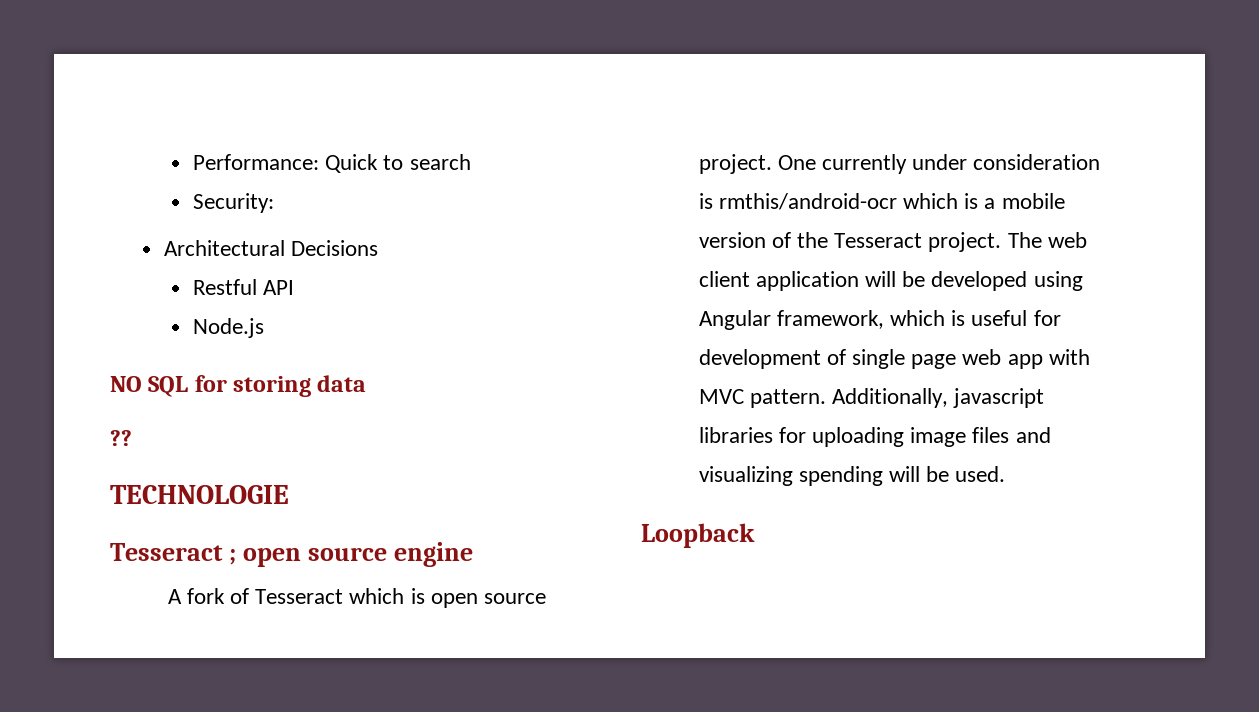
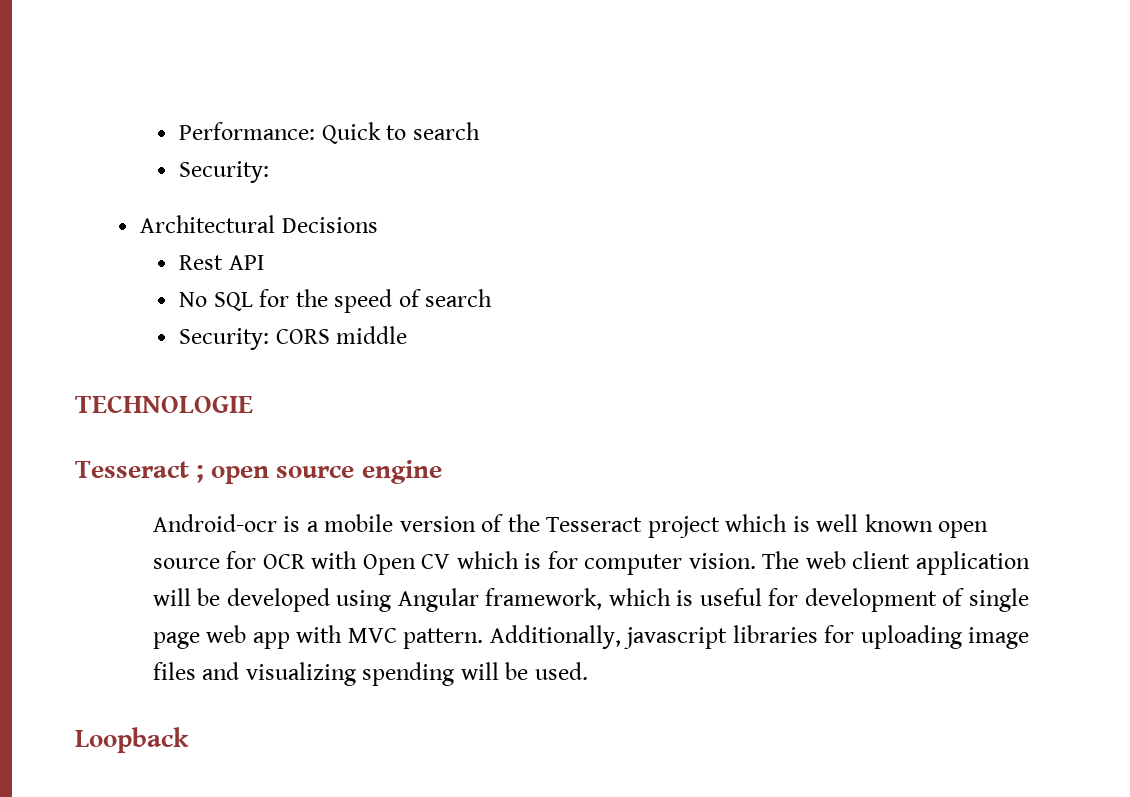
- Restful API
+ Rest API
- Node.js
- NO SQL for storing data
- ??
+ No SQL for the speed of search
+ Security: CORS middle
- A fork of Tesseract which is open source project. One currently under consideration is rmthis/android-ocr which is a mobile version of the Tesseract project.
+ Android-ocr is a mobile version of the Tesseract project which is well known open source for OCR with Open CV which is for computer vision.

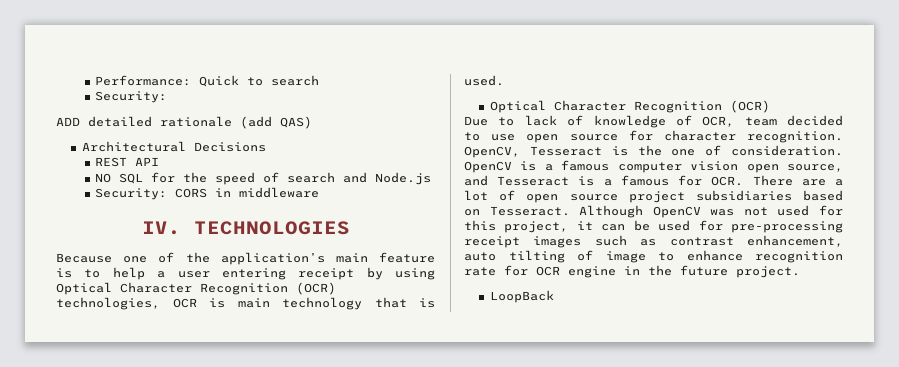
+ ADD detailed rationale (add QAS)
- Rest API
+ REST API
- No SQL for the speed of search
+ NO SQL for the speed of search and Node.js
- Security: CORS middle
- TECHNOLOGIE
- Tesseract ; open source engine
- Android-ocr is a mobile version of the Tesseract project which is well known open source for OCR with Open CV which is for computer vision. The web client application will be developed using Angular framework, which is useful for development of single page web app with MVC pattern. Additionally, javascript libraries for uploading image files and visualizing spending will be used.
- Loopback
+ Security: CORS in middleware
+ IV. TECHNOLOGIES
+ Because one of the application’s main feature is to help a user entering receipt by using Optical Character Recognition (OCR) technologies, OCR is main technology that is used.
+ Optical Character Recognition (OCR)
+ Due to lack of knowledge of OCR, team decided to use open source for character recognition. OpenCV, Tesseract is the one of consideration. OpenCV is a famous computer vision open source, and Tesseract is a famous for OCR. There are a lot of open source project subsidiaries based on Tesseract. Although OpenCV was not used for this project, it can be used for pre-processing receipt images such as contrast enhancement, auto tilting of image to enhance recognition rate for OCR engine in the future project.
+ LoopBack

